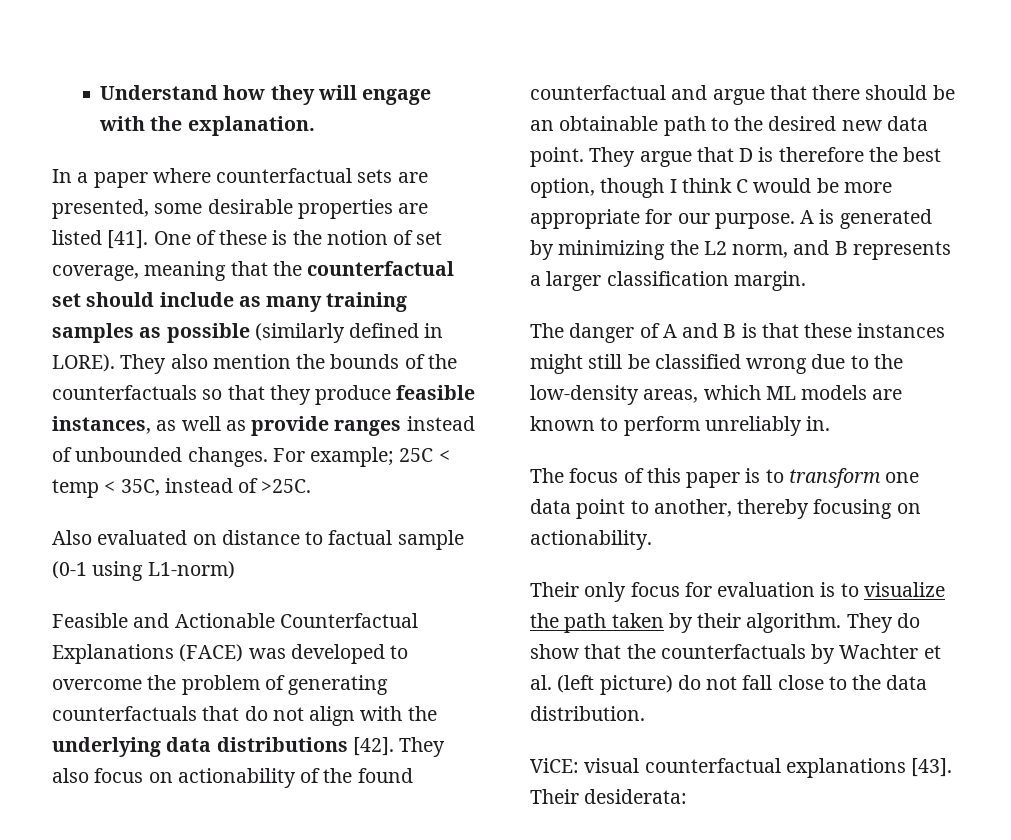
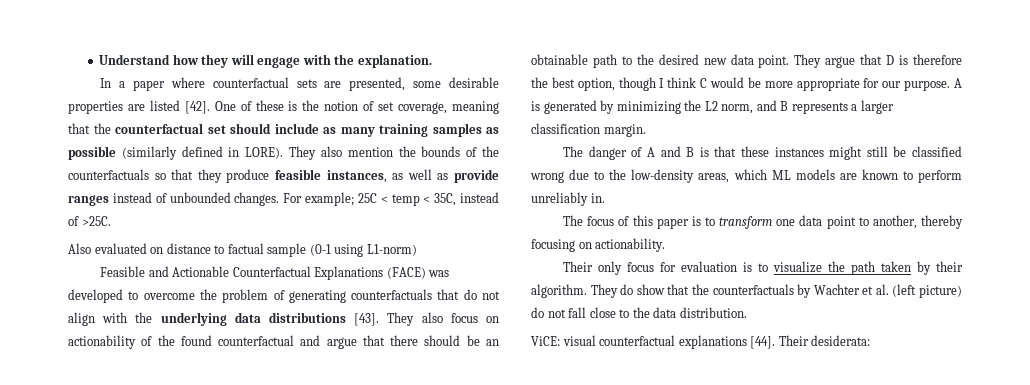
- In a paper where counterfactual sets are presented, some desirable properties are listed [41].
+ In a paper where counterfactual sets are presented, some desirable properties are listed [42].
- Feasible and Actionable Counterfactual Explanations (FACE) was developed to overcome the problem of generating counterfactuals that do not align with the underlying data distributions [42].
+ Feasible and Actionable Counterfactual Explanations (FACE) was developed to overcome the problem of generating counterfactuals that do not align with the underlying data distributions [43].
- ViCE: visual counterfactual explanations [43].
+ ViCE: visual counterfactual explanations [44].

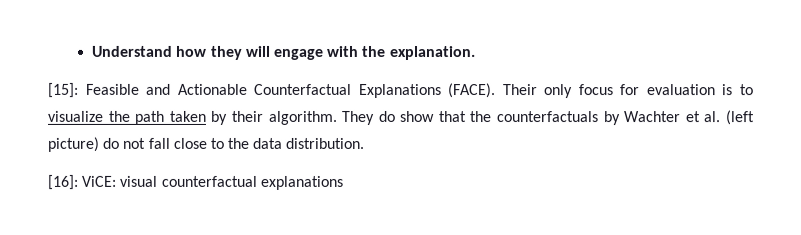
- In a paper where counterfactual sets are presented, some desirable properties are listed [42]. One of these is the notion of set coverage, meaning that the counterfactual set should include as many training samples as possible (similarly defined in LORE). They also mention the bounds of the counterfactuals so that they produce feasible instances, as well as provide ranges instead of unbounded changes. For example; 25C < temp < 35C, instead of >25C.
- Also evaluated on distance to factual sample (0-1 using L1-norm)
- Feasible and Actionable Counterfactual Explanations (FACE) was developed to overcome the problem of generating counterfactuals that do not align with the underlying data distributions [43]. They also focus on actionability of the found counterfactual and argue that there should be an obtainable path to the desired new data point. They argue that D is therefore the best option, though I think C would be more appropriate for our purpose. A is generated by minimizing the L2 norm, and B represents a larger classification margin.
- The danger of A and B is that these instances might still be classified wrong due to the low-density areas, which ML models are known to perform unreliably in.
- The focus of this paper is to transform one data point to another, thereby focusing on actionability.
- Their only focus for evaluation is to visualize the path taken by their algorithm.
+ [15]: Feasible and Actionable Counterfactual Explanations (FACE). Their only focus for evaluation is to visualize the path taken by their algorithm.
- ViCE: visual counterfactual explanations [44]. Their desiderata:
+ [16]: ViCE: visual counterfactual explanations

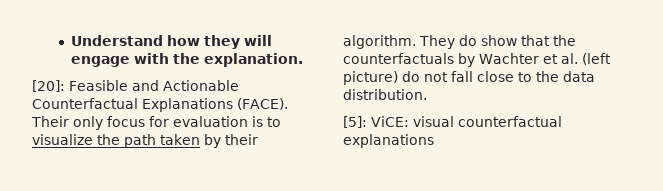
- [15]: Feasible and Actionable Counterfactual Explanations (FACE).
+ [20]: Feasible and Actionable Counterfactual Explanations (FACE).
- [16]: ViCE: visual counterfactual explanations
+ [5]: ViCE: visual counterfactual explanations

